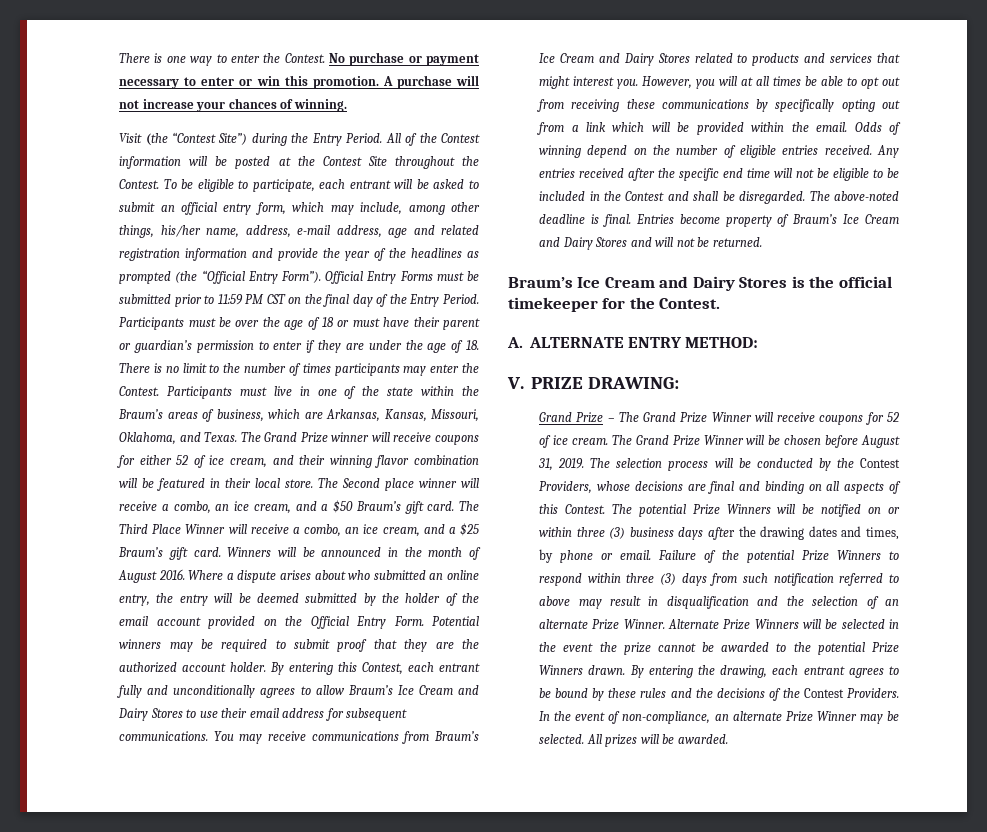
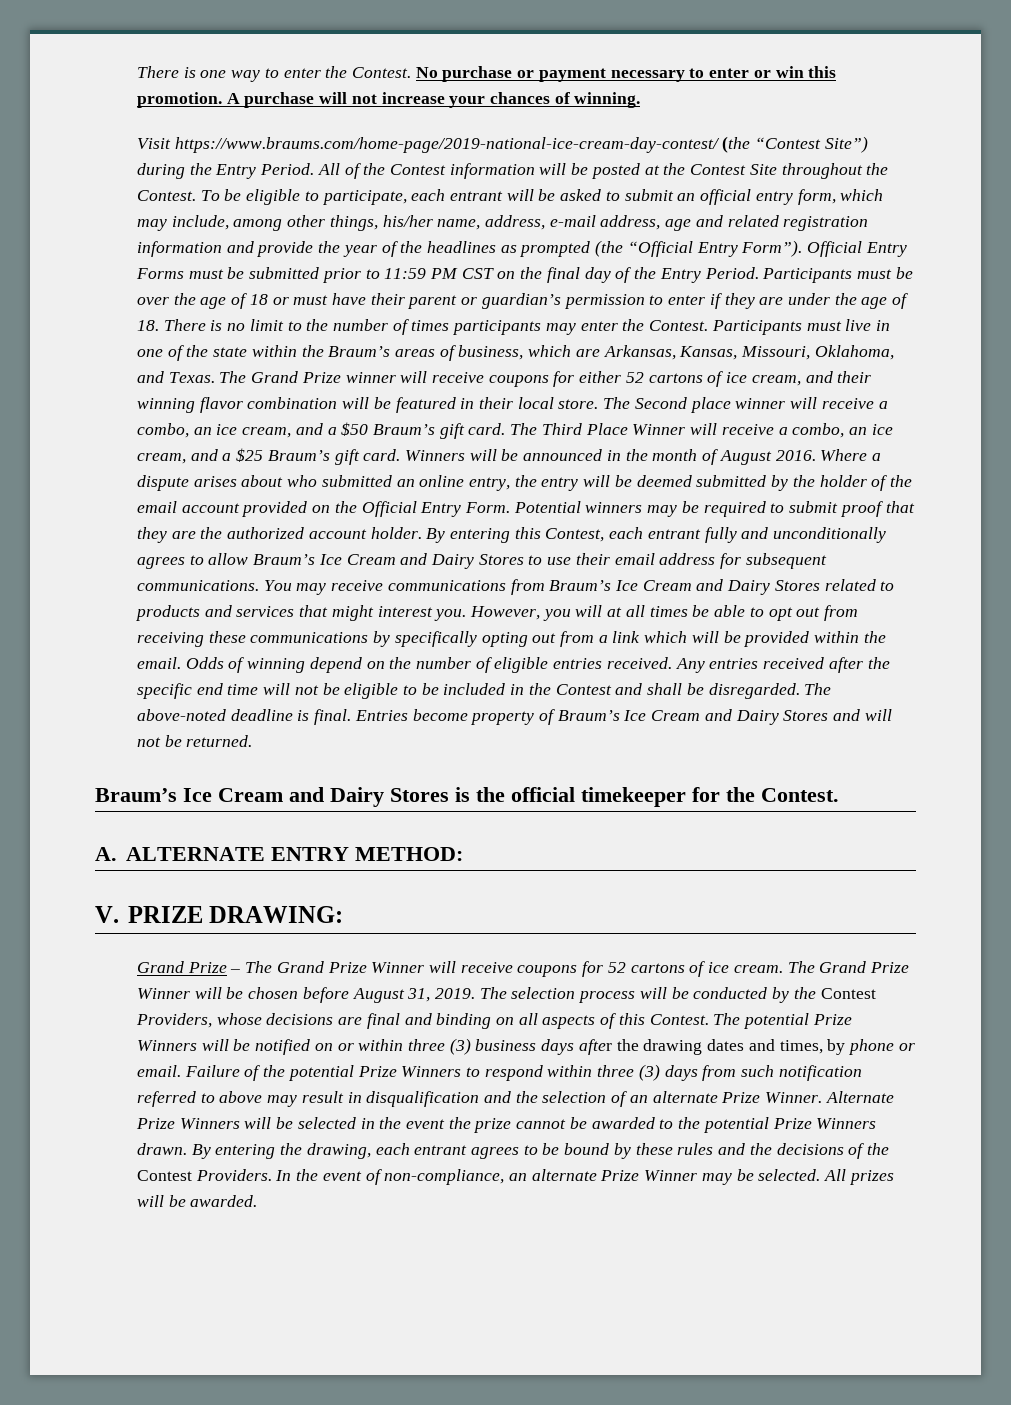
- Visit (the “Contest Site”) during the Entry Period.
+ Visit https://www.braums.com/home-page/2019-national-ice-cream-day-contest/ (the “Contest Site”) during the Entry Period.
- The Grand Prize winner will receive coupons for either 52 of ice cream, and their winning flavor combination will be featured in their local store.
+ The Grand Prize winner will receive coupons for either 52 cartons of ice cream, and their winning flavor combination will be featured in their local store.
- Grand Prize – The Grand Prize Winner will receive coupons for 52 of ice cream.
+ Grand Prize – The Grand Prize Winner will receive coupons for 52 cartons of ice cream.

